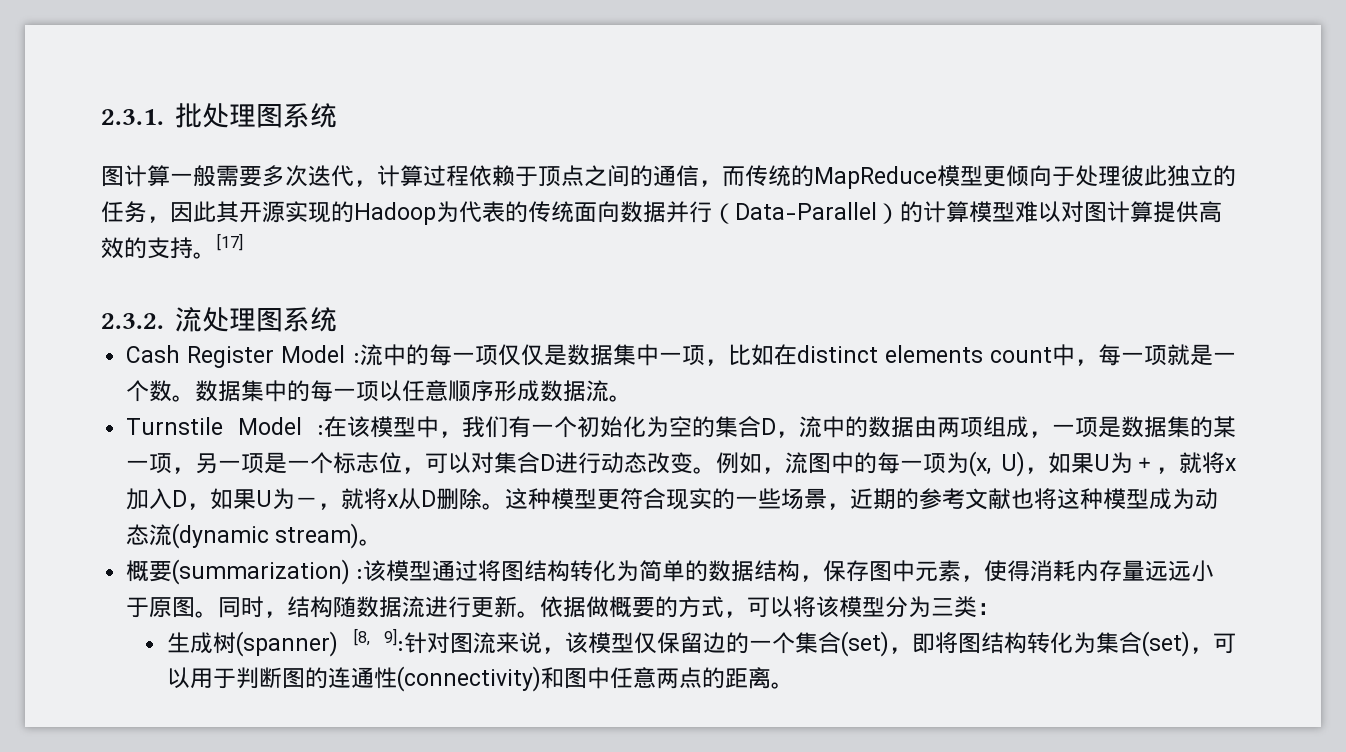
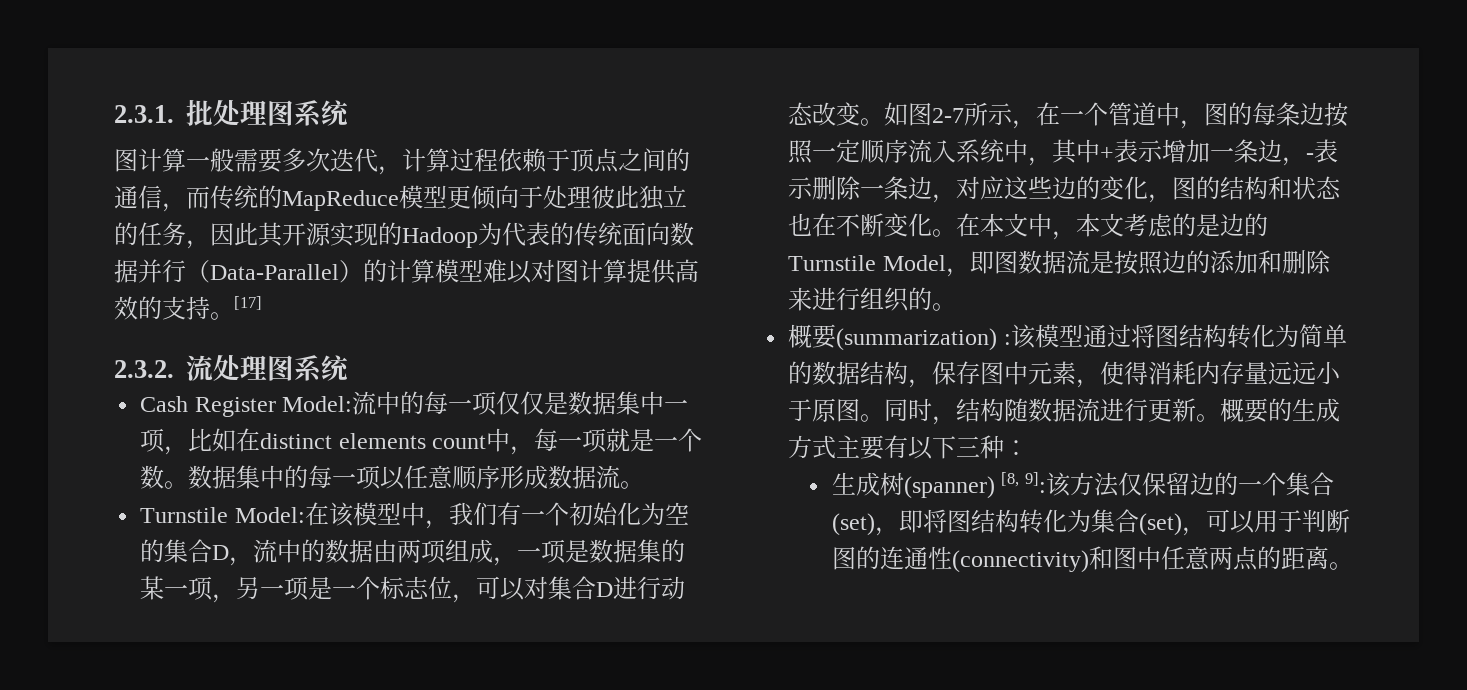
- Cash Register Model :流中的每一项仅仅是数据集中一项，比如在distinct elements count中，每一项就是一个数。
+ Cash Register Model:流中的每一项仅仅是数据集中一项，比如在distinct elements count中，每一项就是一个数。
- Turnstile Model :在该模型中，我们有一个初始化为空的集合D，流中的数据由两项组成，一项是数据集的某一项，另一项是一个标志位，可以对集合D进行动态改变。
+ Turnstile Model:在该模型中，我们有一个初始化为空的集合D，流中的数据由两项组成，一项是数据集的某一项，另一项是一个标志位，可以对集合D进行动态改变。
- 例如，流图中的每一项为(x, U)，如果U为＋，就将x加入D，如果U为－，就将x从D删除。这种模型更符合现实的一些场景，近期的参考文献也将这种模型成为动态流(dynamic stream)。
+ 如图2-7所示，在一个管道中，图的每条边按照一定顺序流入系统中，其中+表示增加一条边，-表示删除一条边，对应这些边的变化，图的结构和状态也在不断变化。在本文中，本文考虑的是边的Turnstile Model，即图数据流是按照边的添加和删除来进行组织的。
- 依据做概要的方式，可以将该模型分为三类：
+ 概要的生成方式主要有以下三种：
- 生成树(spanner) [8, 9]:针对图流来说，该模型仅保留边的一个集合(set)，即将图结构转化为集合(set)，可以用于判断图的连通性(connectivity)和图中任意两点的距离。
+ 生成树(spanner) [8, 9]:该方法仅保留边的一个集合(set)，即将图结构转化为集合(set)，可以用于判断图的连通性(connectivity)和图中任意两点的距离。

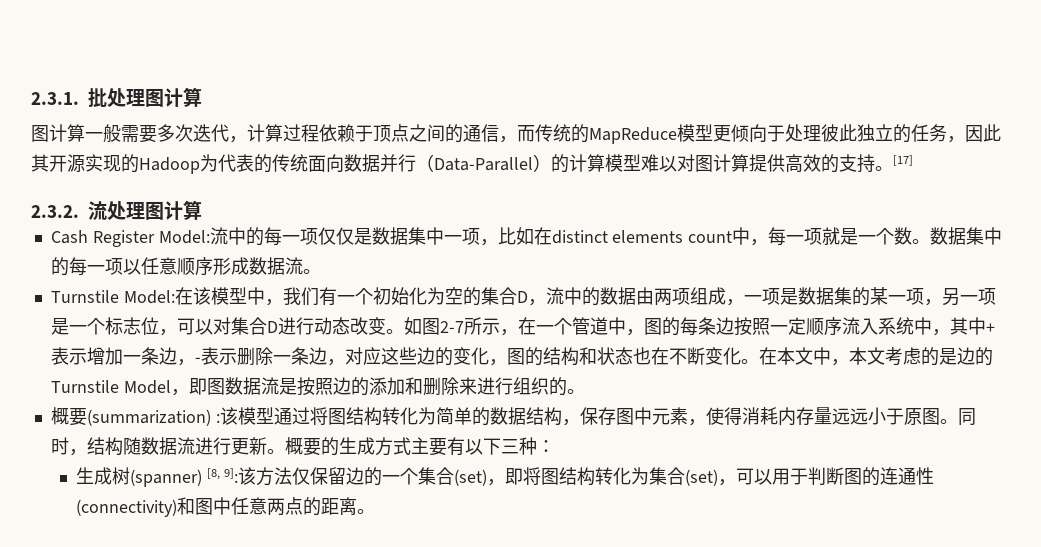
- 2.3.1.批处理图系统
+ 2.3.1.批处理图计算
- 2.3.2.流处理图系统
+ 2.3.2.流处理图计算

